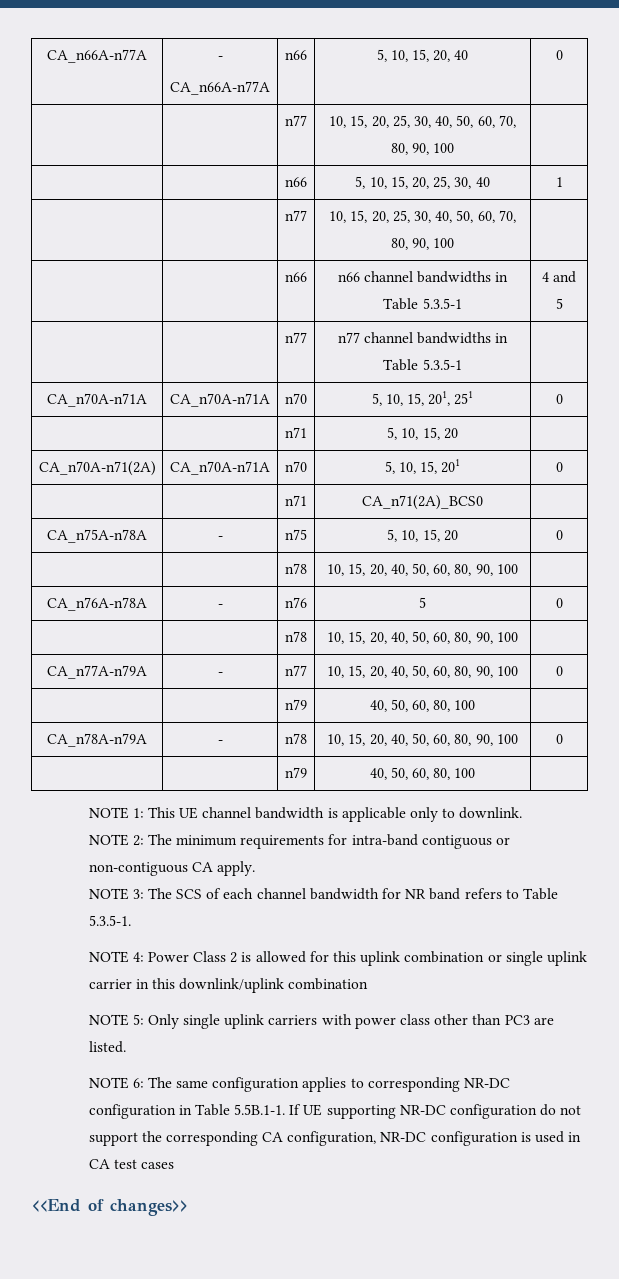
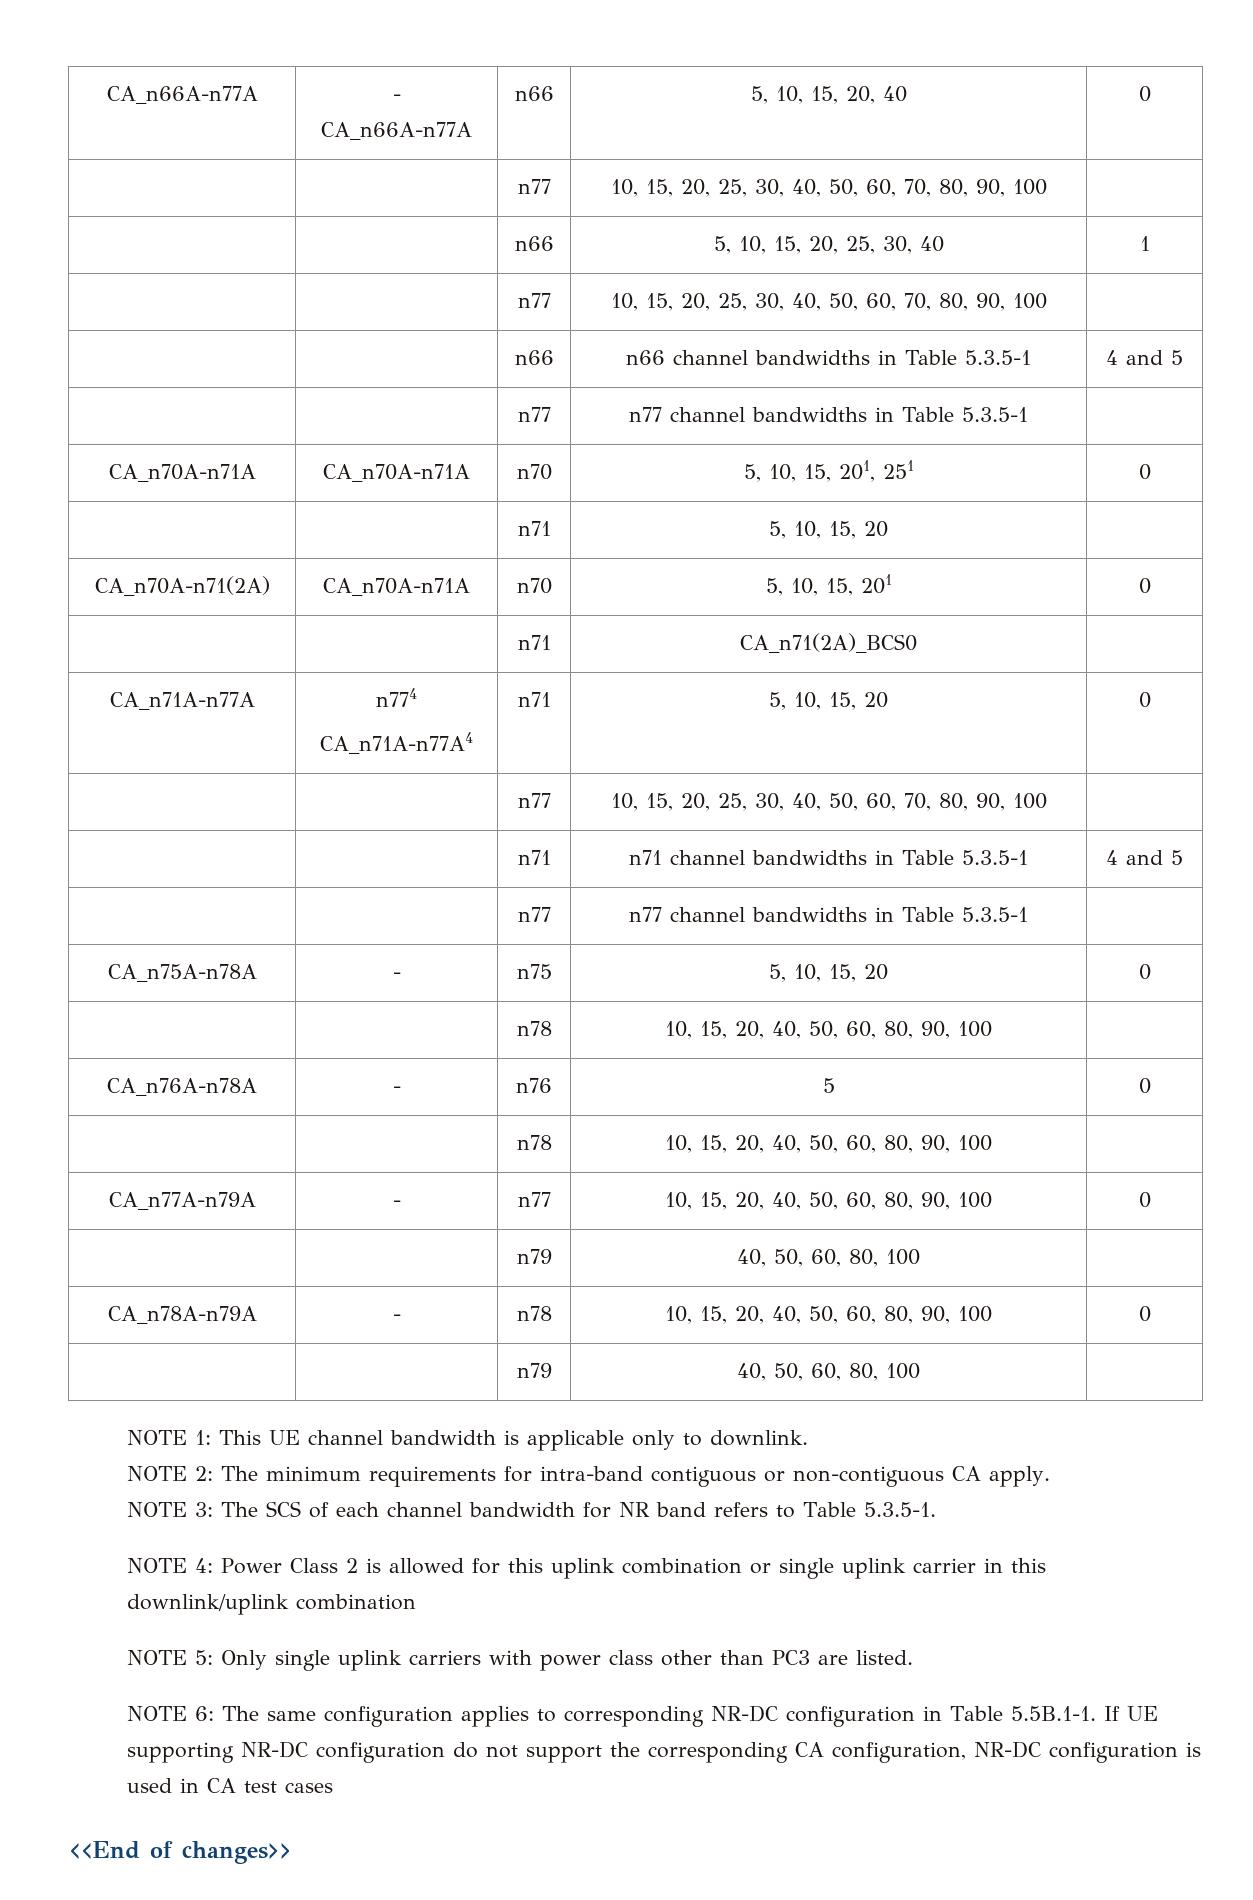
+ CA_n71A-n77A | n774
+ CA_n71A-n77A4 | n71 | 5, 10, 15, 20 | 0
+ | | n77 | 10, 15, 20, 25, 30, 40, 50, 60, 70, 80, 90, 100 |
+ | | n71 | n71 channel bandwidths in Table 5.3.5-1 | 4 and 5
+ | | n77 | n77 channel bandwidths in Table 5.3.5-1 |

